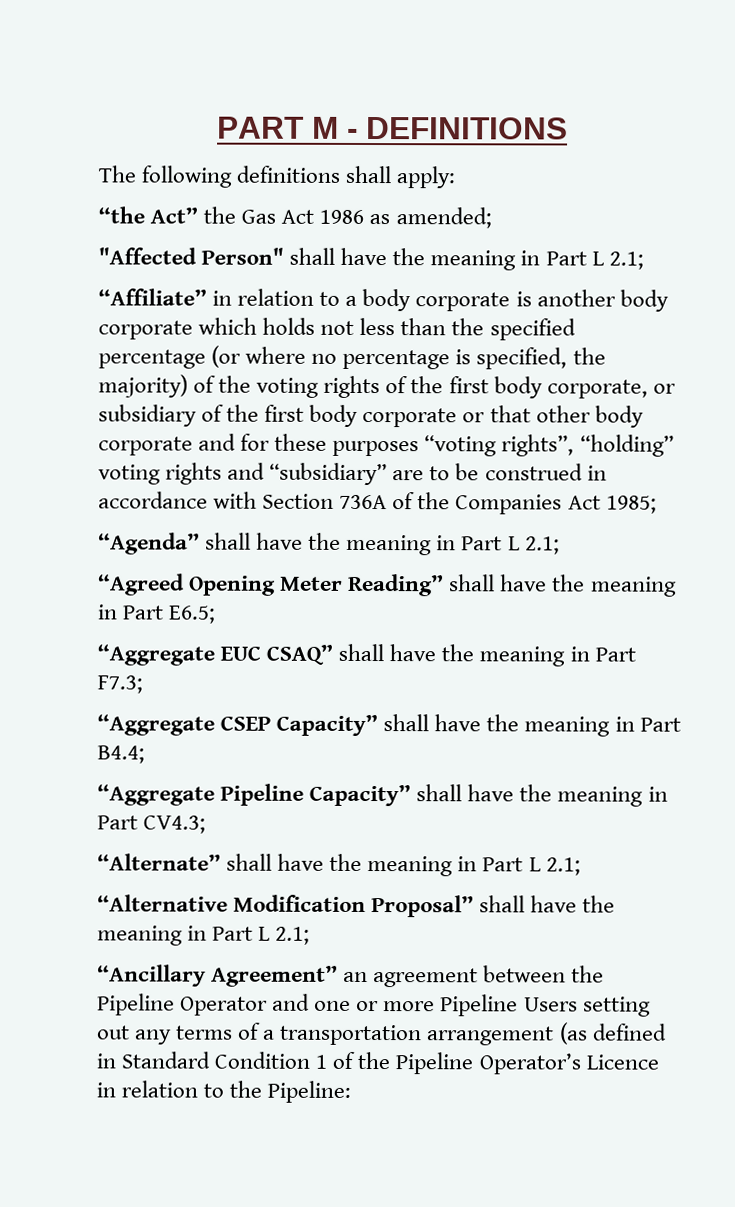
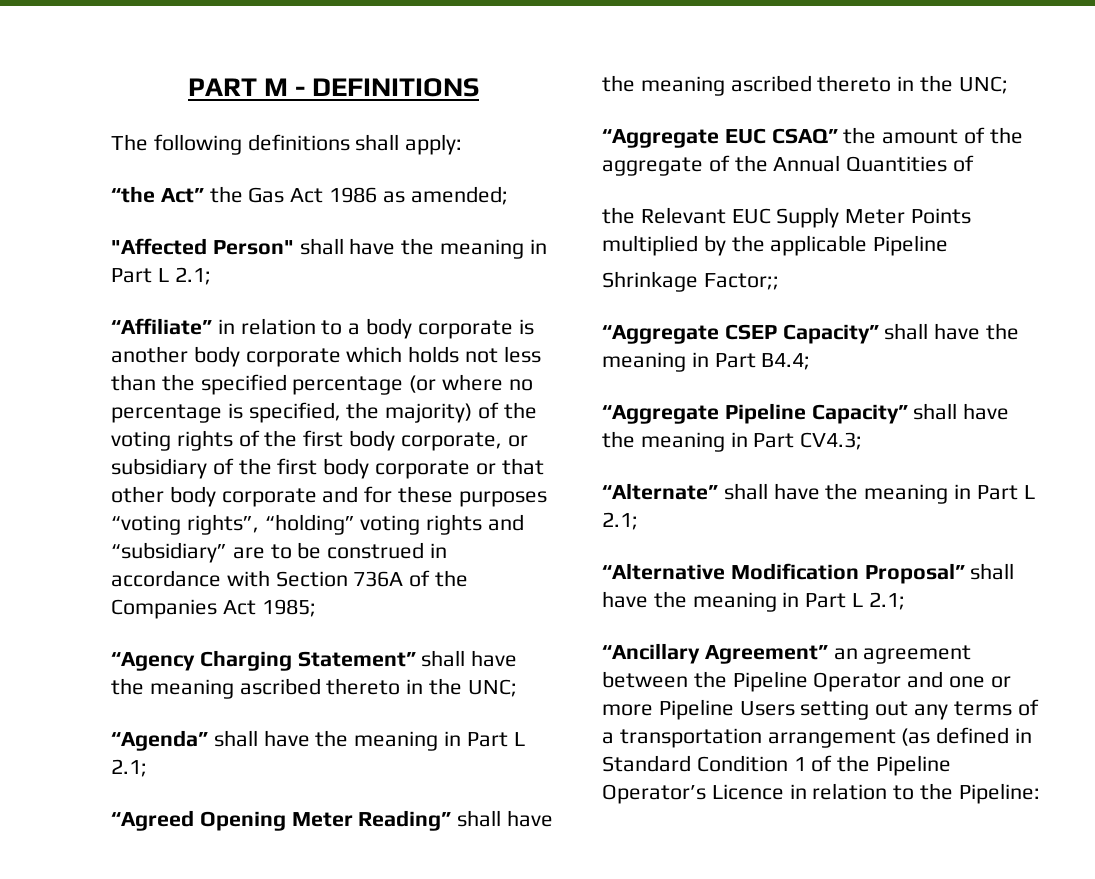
+ “Agency Charging Statement” shall have the meaning ascribed thereto in the UNC;
- “Agreed Opening Meter Reading” shall have the meaning in Part E6.5;
- “Aggregate EUC CSAQ” shall have the meaning in Part F7.3;
+ “Agreed Opening Meter Reading” shall have the meaning ascribed thereto in the UNC;
+ “Aggregate EUC CSAQ” the amount of the aggregate of the Annual Quantities of
+ the Relevant EUC Supply Meter Points multiplied by the applicable Pipeline
+ Shrinkage Factor;;

